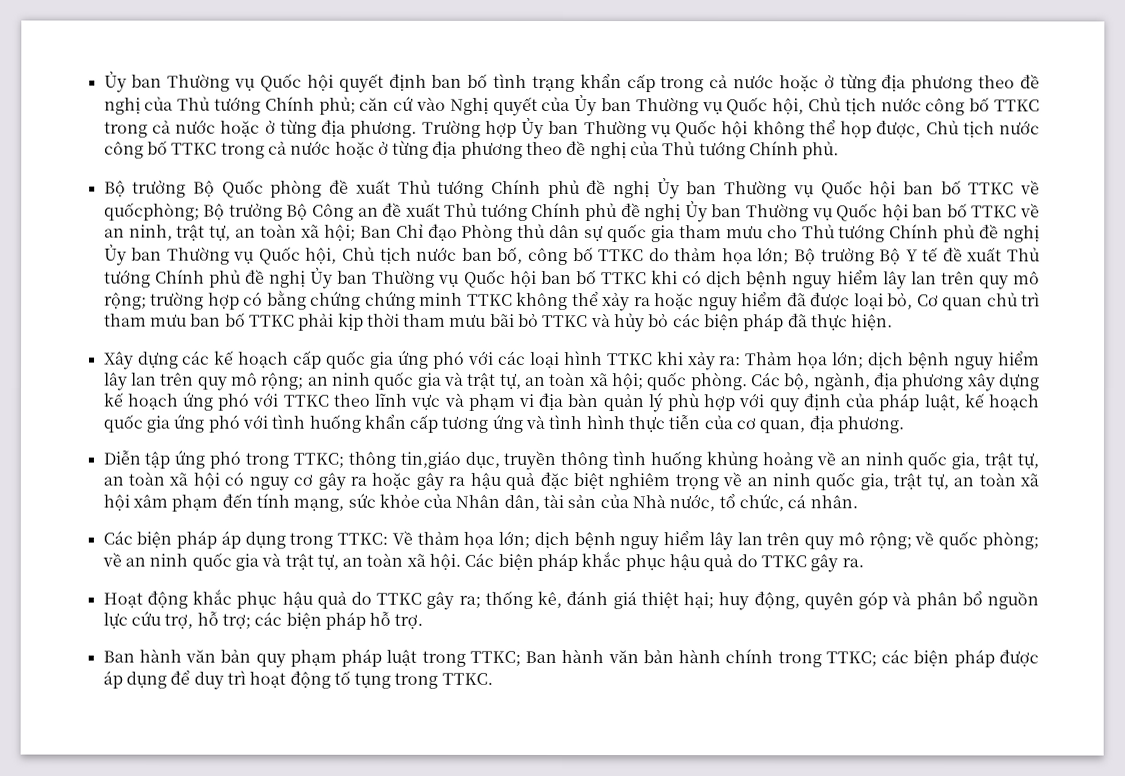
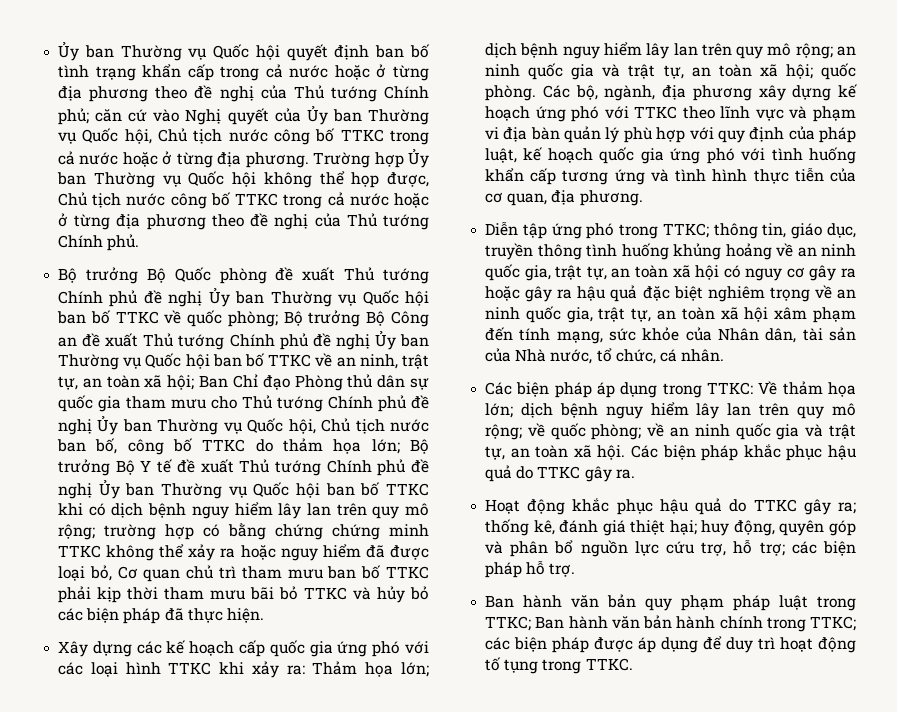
- Bộ trưởng Bộ Quốc phòng đề xuất Thủ tướng Chính phủ đề nghị Ủy ban Thường vụ Quốc hội ban bố TTKC về quốcphòng;
+ Bộ trưởng Bộ Quốc phòng đề xuất Thủ tướng Chính phủ đề nghị Ủy ban Thường vụ Quốc hội ban bố TTKC về quốc phòng;
- thông tin,giáo dục, truyền thông tình huống khủng hoảng về an ninh quốc gia, trật tự, an toàn xã hội có nguy cơ gây ra hoặc gây ra hậu quả đặc biệt nghiêm trọng về an ninh quốc gia, trật tự, an toàn xã hội xâm phạm đến tính mạng, sức khỏe của Nhân dân, tài sản của Nhà nước, tổ chức, cá nhân.
+ thông tin, giáo dục, truyền thông tình huống khủng hoảng về an ninh quốc gia, trật tự, an toàn xã hội có nguy cơ gây ra hoặc gây ra hậu quả đặc biệt nghiêm trọng về an ninh quốc gia, trật tự, an toàn xã hội xâm phạm đến tính mạng, sức khỏe của Nhân dân, tài sản của Nhà nước, tổ chức, cá nhân.

